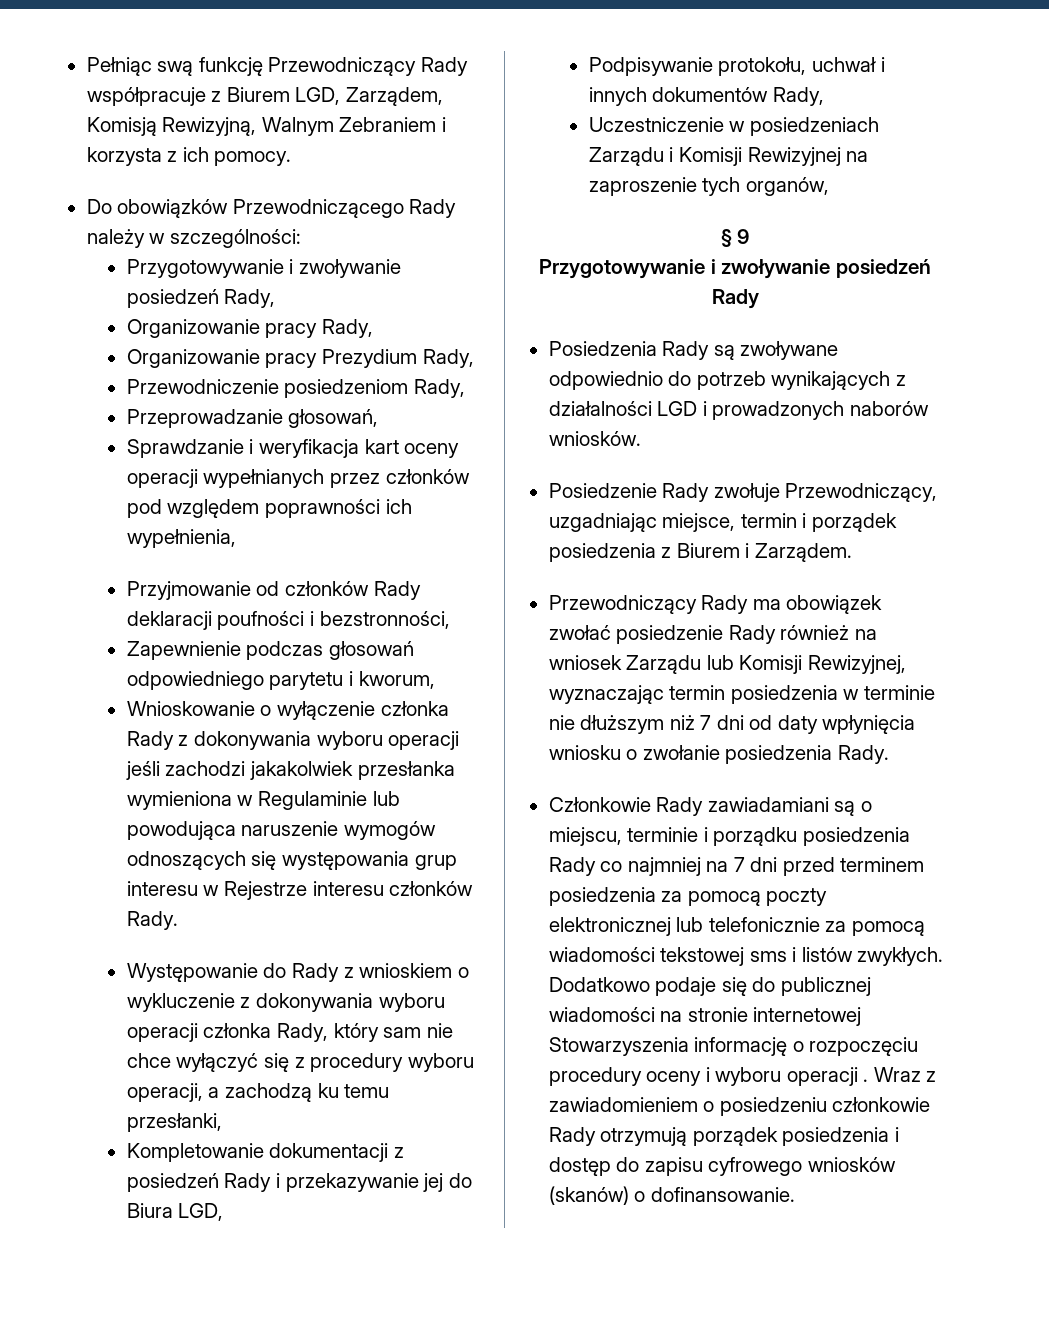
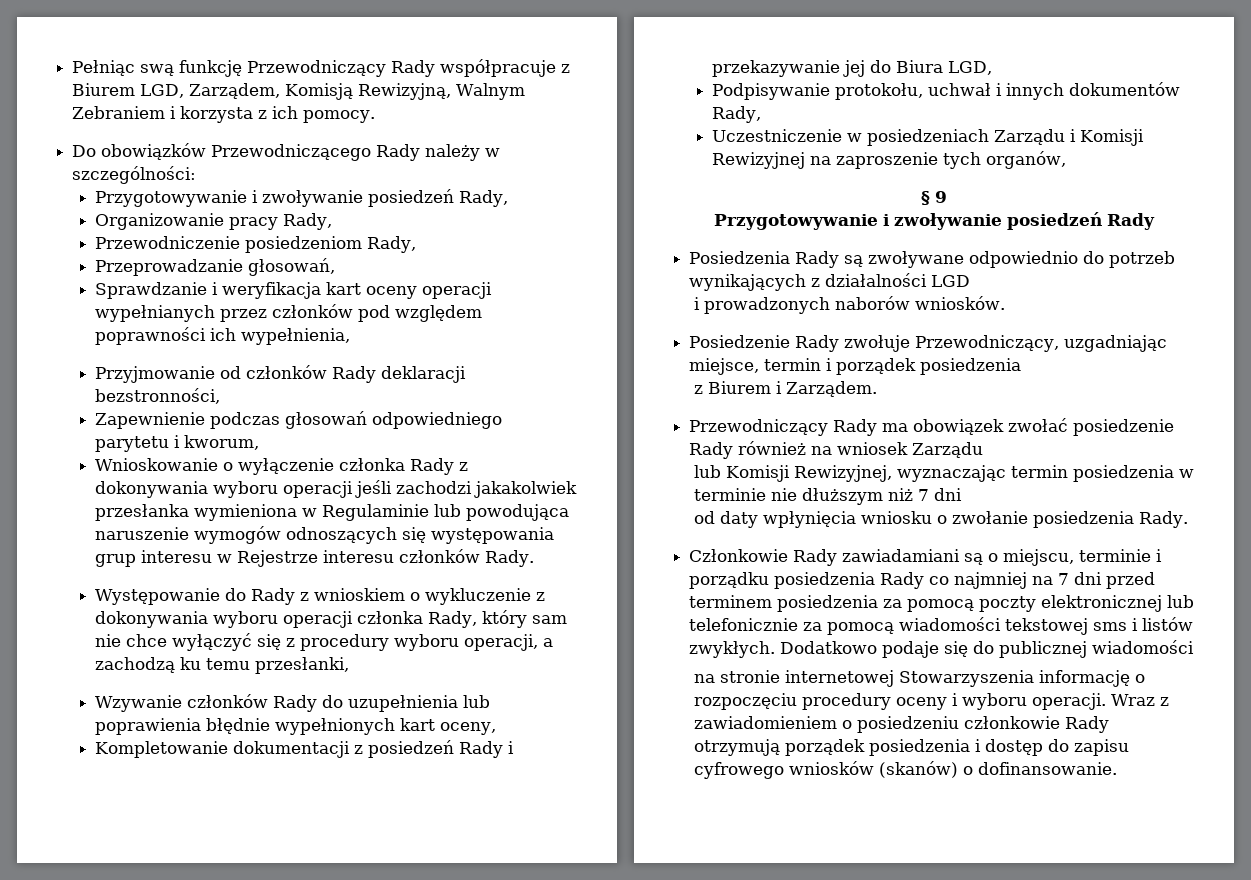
- Organizowanie pracy Prezydium Rady,
- Przyjmowanie od członków Rady deklaracji poufności i bezstronności,
+ Przyjmowanie od członków Rady deklaracji bezstronności,
+ Wzywanie członków Rady do uzupełnienia lub poprawienia błędnie wypełnionych kart oceny,
- Posiedzenia Rady są zwoływane odpowiednio do potrzeb wynikających z działalności LGD i prowadzonych naborów wniosków.
+ Posiedzenia Rady są zwoływane odpowiednio do potrzeb wynikających z działalności LGD
+ i prowadzonych naborów wniosków.
- Posiedzenie Rady zwołuje Przewodniczący, uzgadniając miejsce, termin i porządek posiedzenia z Biurem i Zarządem.
+ Posiedzenie Rady zwołuje Przewodniczący, uzgadniając miejsce, termin i porządek posiedzenia
+ z Biurem i Zarządem.
- Przewodniczący Rady ma obowiązek zwołać posiedzenie Rady również na wniosek Zarządu lub Komisji Rewizyjnej, wyznaczając termin posiedzenia w terminie nie dłuższym niż 7 dni od daty wpłynięcia wniosku o zwołanie posiedzenia Rady.
+ Przewodniczący Rady ma obowiązek zwołać posiedzenie Rady również na wniosek Zarządu
+ lub Komisji Rewizyjnej, wyznaczając termin posiedzenia w terminie nie dłuższym niż 7 dni
+ od daty wpłynięcia wniosku o zwołanie posiedzenia Rady.
- Dodatkowo podaje się do publicznej wiadomości na stronie internetowej Stowarzyszenia informację o rozpoczęciu procedury oceny i wyboru operacji .
+ Dodatkowo podaje się do publicznej wiadomości
+ na stronie internetowej Stowarzyszenia informację o rozpoczęciu procedury oceny i wyboru operacji.

